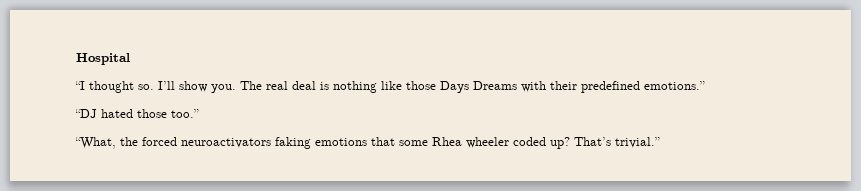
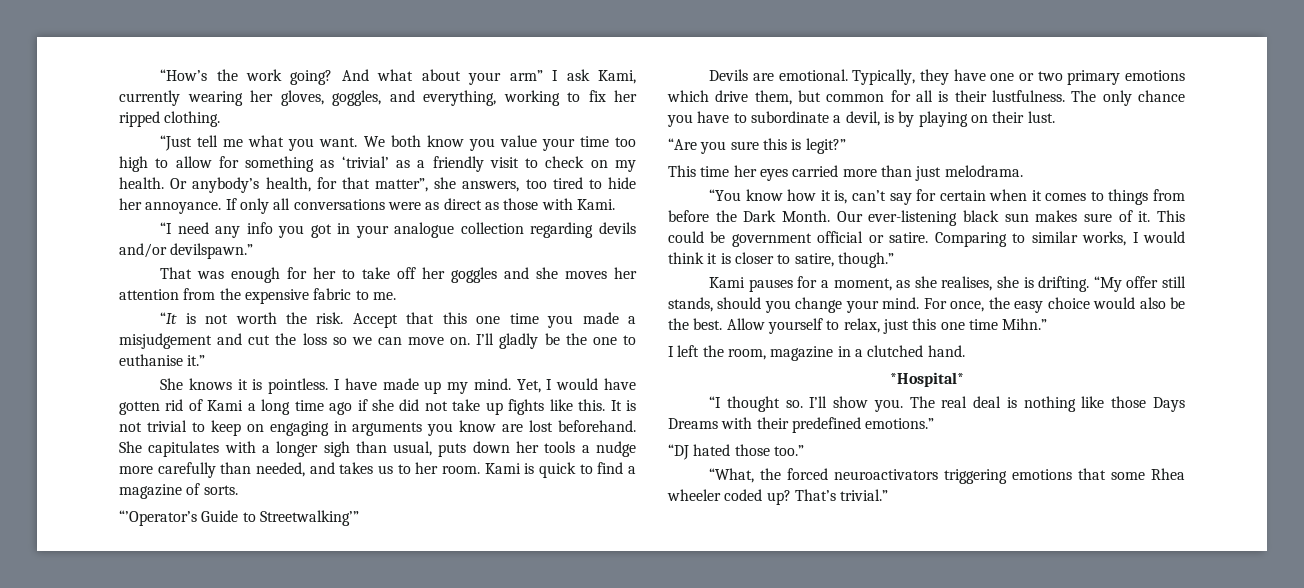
- Hospital
+ “How’s the work going? And what about your arm” I ask Kami, currently wearing her gloves, goggles, and everything, working to fix her ripped clothing.
+ “Just tell me what you want. We both know you value your time too high to allow for something as ‘trivial’ as a friendly visit to check on my health. Or anybody’s health, for that matter”, she answers, too tired to hide her annoyance. If only all conversations were as direct as those with Kami.
+ “I need any info you got in your analogue collection regarding devils and/or devilspawn.”
+ That was enough for her to take off her goggles and she moves her attention from the expensive fabric to me.
+ “It is not worth the risk. Accept that this one time you made a misjudgement and cut the loss so we can move on. I’ll gladly be the one to euthanise it.”
+ She knows it is pointless. I have made up my mind. Yet, I would have gotten rid of Kami a long time ago if she did not take up fights like this. It is not trivial to keep on engaging in arguments you know are lost beforehand. She capitulates with a longer sigh than usual, puts down her tools a nudge more carefully than needed, and takes us to her room. Kami is quick to find a magazine of sorts.
+ “’Operator’s Guide to Streetwalking’”
+ Devils are emotional. Typically, they have one or two primary emotions which drive them, but common for all is their lustfulness. The only chance you have to subordinate a devil, is by playing on their lust.
+ “Are you sure this is legit?”
+ This time her eyes carried more than just melodrama.
+ “You know how it is, can’t say for certain when it comes to things from before the Dark Month. Our ever-listening black sun makes sure of it. This could be government official or satire. Comparing to similar works, I would think it is closer to satire, though.”
+ Kami pauses for a moment, as she realises, she is drifting. “My offer still stands, should you change your mind. For once, the easy choice would also be the best. Allow yourself to relax, just this one time Mihn.”
+ I left the room, magazine in a clutched hand.
+ *Hospital*
- “What, the forced neuroactivators faking emotions that some Rhea wheeler coded up?
+ “What, the forced neuroactivators triggering emotions that some Rhea wheeler coded up?

